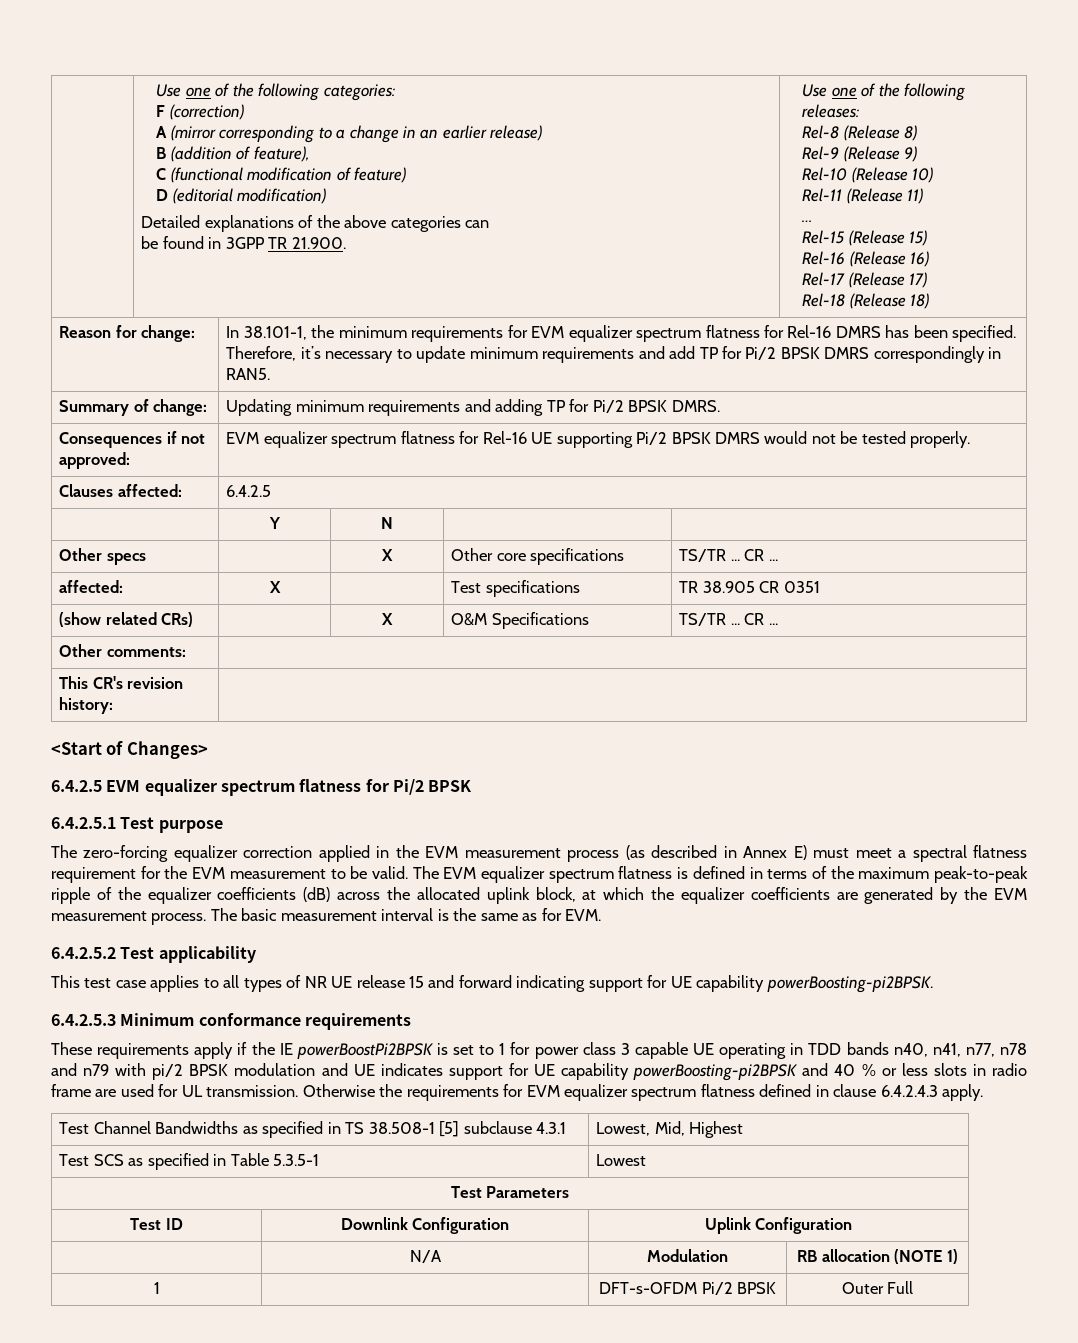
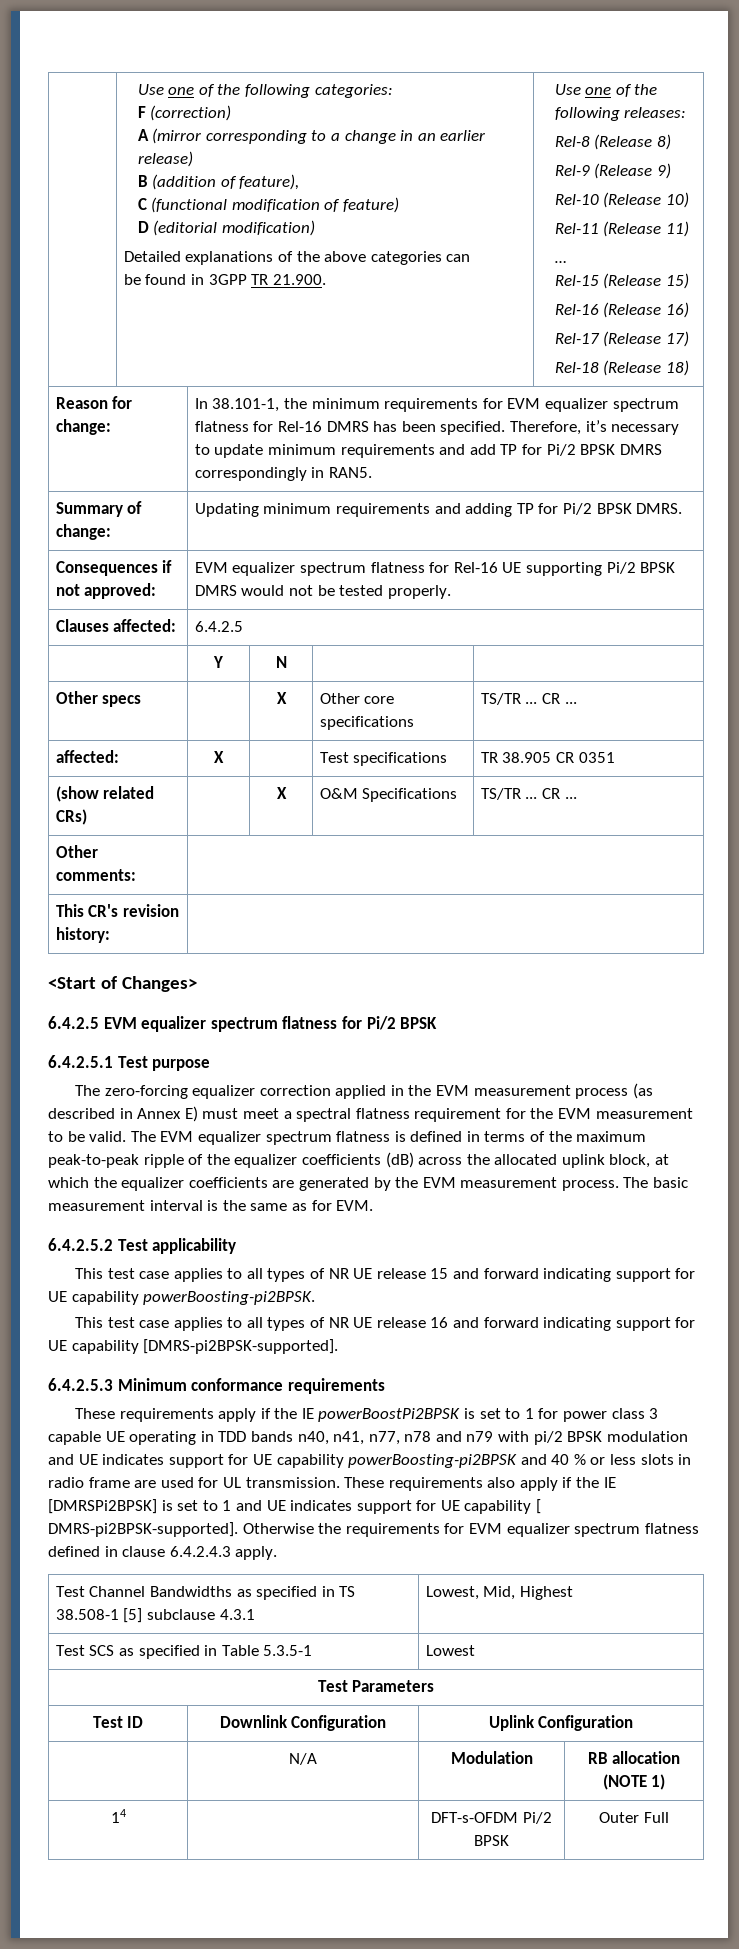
+ This test case applies to all types of NR UE release 16 and forward indicating support for UE capability [DMRS-pi2BPSK-supported].
+ These requirements also apply if the IE [DMRSPi2BPSK] is set to 1 and UE indicates support for UE capability [ DMRS-pi2BPSK-supported].
- 1 | | DFT-s-OFDM Pi/2 BPSK | Outer Full
+ 14 | | DFT-s-OFDM Pi/2 BPSK | Outer Full

